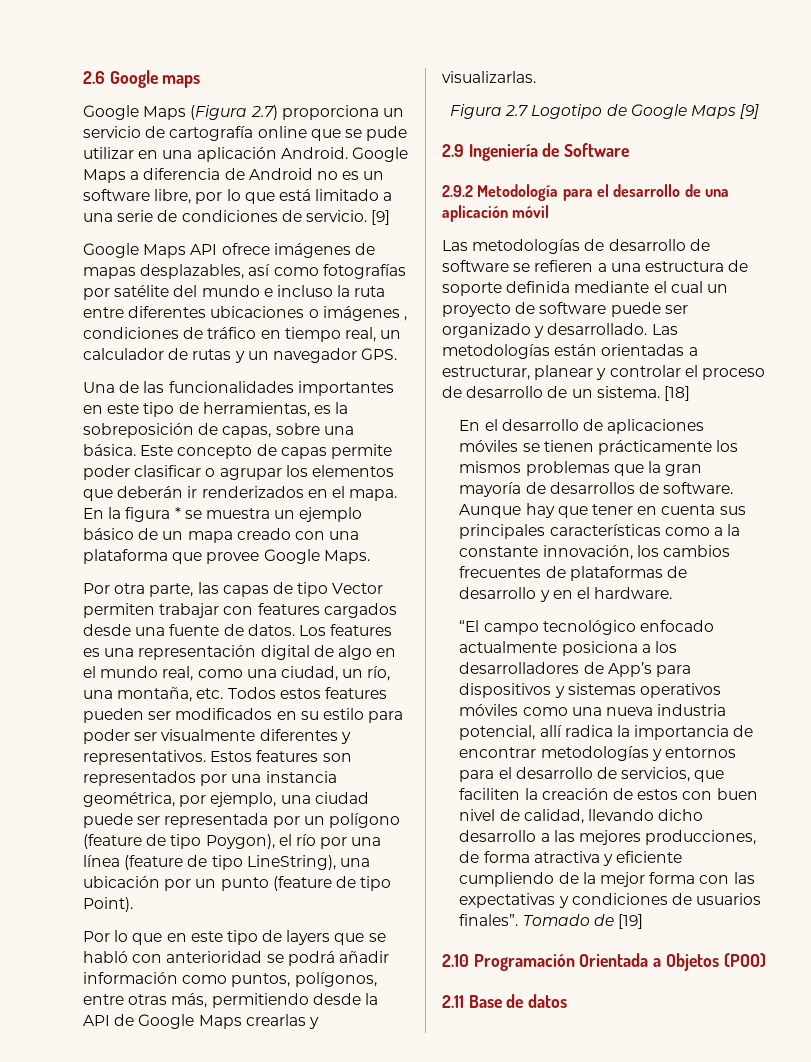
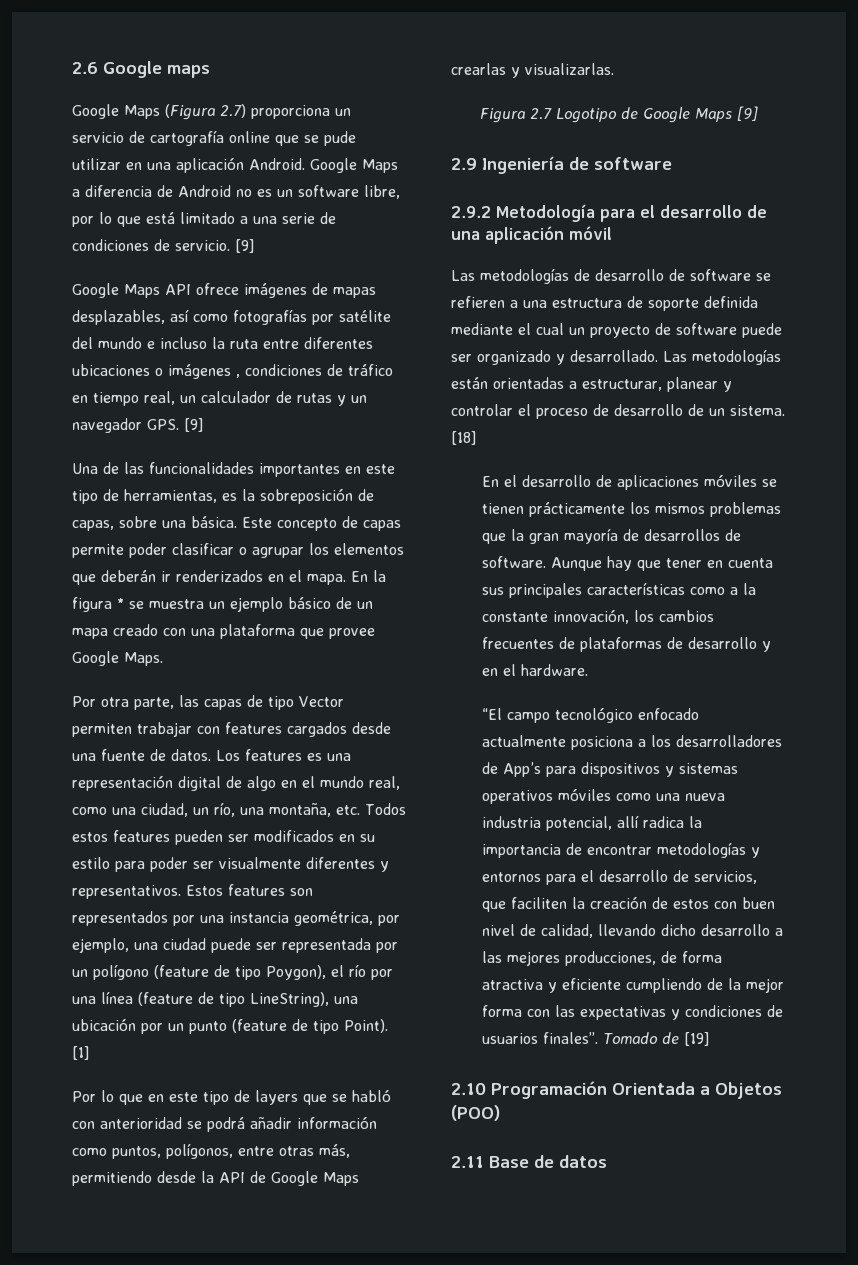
- Google Maps API ofrece imágenes de mapas desplazables, así como fotografías por satélite del mundo e incluso la ruta entre diferentes ubicaciones o imágenes , condiciones de tráfico en tiempo real, un calculador de rutas y un navegador GPS.
+ Google Maps API ofrece imágenes de mapas desplazables, así como fotografías por satélite del mundo e incluso la ruta entre diferentes ubicaciones o imágenes , condiciones de tráfico en tiempo real, un calculador de rutas y un navegador GPS. [9]
+ [1]
- 2.9 Ingeniería de Software
+ 2.9 Ingeniería de software

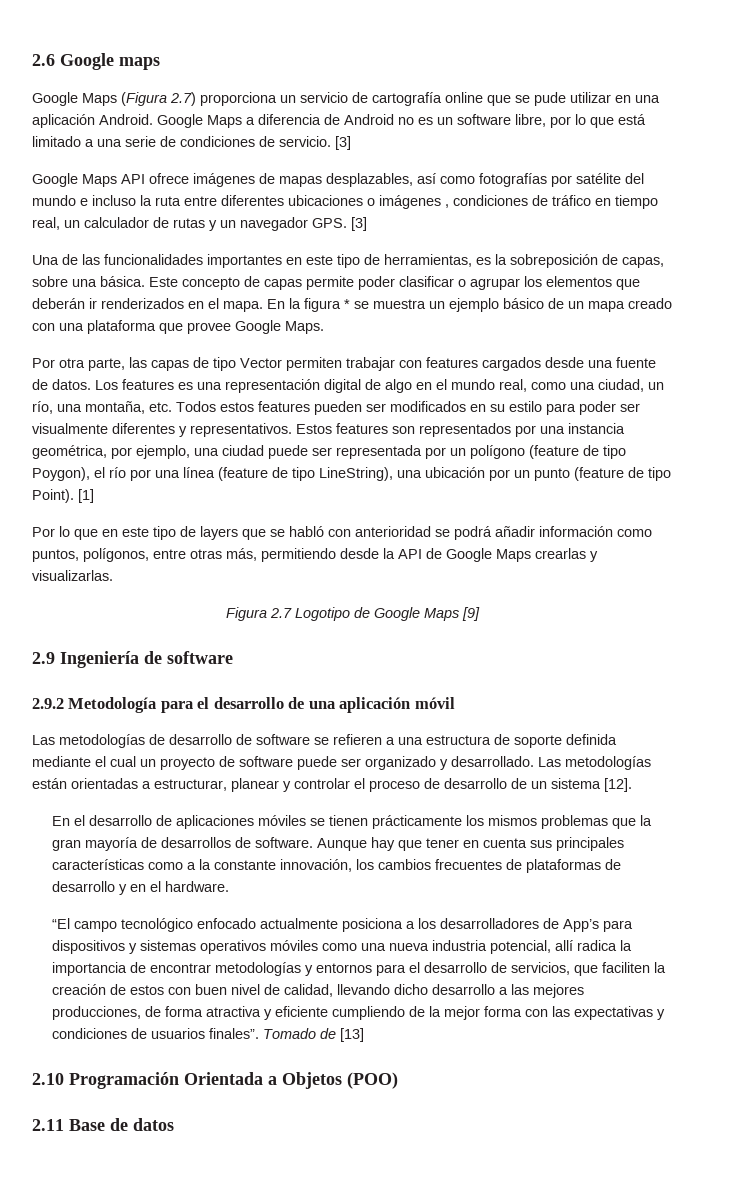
- Google Maps a diferencia de Android no es un software libre, por lo que está limitado a una serie de condiciones de servicio. [9]
+ Google Maps a diferencia de Android no es un software libre, por lo que está limitado a una serie de condiciones de servicio. [3]
- Google Maps API ofrece imágenes de mapas desplazables, así como fotografías por satélite del mundo e incluso la ruta entre diferentes ubicaciones o imágenes , condiciones de tráfico en tiempo real, un calculador de rutas y un navegador GPS. [9]
+ Google Maps API ofrece imágenes de mapas desplazables, así como fotografías por satélite del mundo e incluso la ruta entre diferentes ubicaciones o imágenes , condiciones de tráfico en tiempo real, un calculador de rutas y un navegador GPS. [3]
- Las metodologías están orientadas a estructurar, planear y controlar el proceso de desarrollo de un sistema. [18]
+ Las metodologías están orientadas a estructurar, planear y controlar el proceso de desarrollo de un sistema [12].
- Tomado de [19]
+ Tomado de [13]

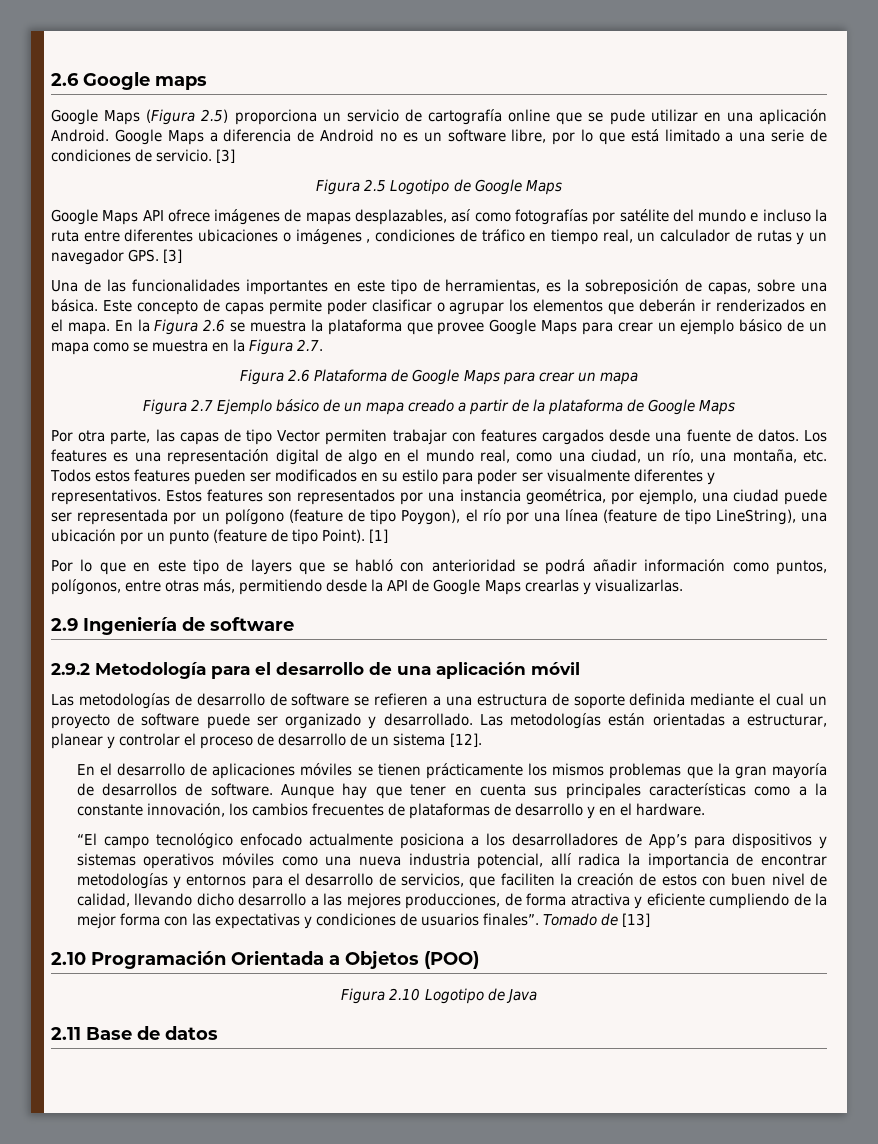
- Google Maps (Figura 2.7) proporciona un servicio de cartografía online que se pude utilizar en una aplicación Android.
+ Google Maps (Figura 2.5) proporciona un servicio de cartografía online que se pude utilizar en una aplicación Android.
+ Figura 2.5 Logotipo de Google Maps
- En la figura * se muestra un ejemplo básico de un mapa creado con una plataforma que provee Google Maps.
+ En la Figura 2.6 se muestra la plataforma que provee Google Maps para crear un ejemplo básico de un mapa como se muestra en la Figura 2.7.
+ Figura 2.6 Plataforma de Google Maps para crear un mapa
+ Figura 2.7 Ejemplo básico de un mapa creado a partir de la plataforma de Google Maps
- Figura 2.7 Logotipo de Google Maps [9]
+ Figura 2.10 Logotipo de Java

